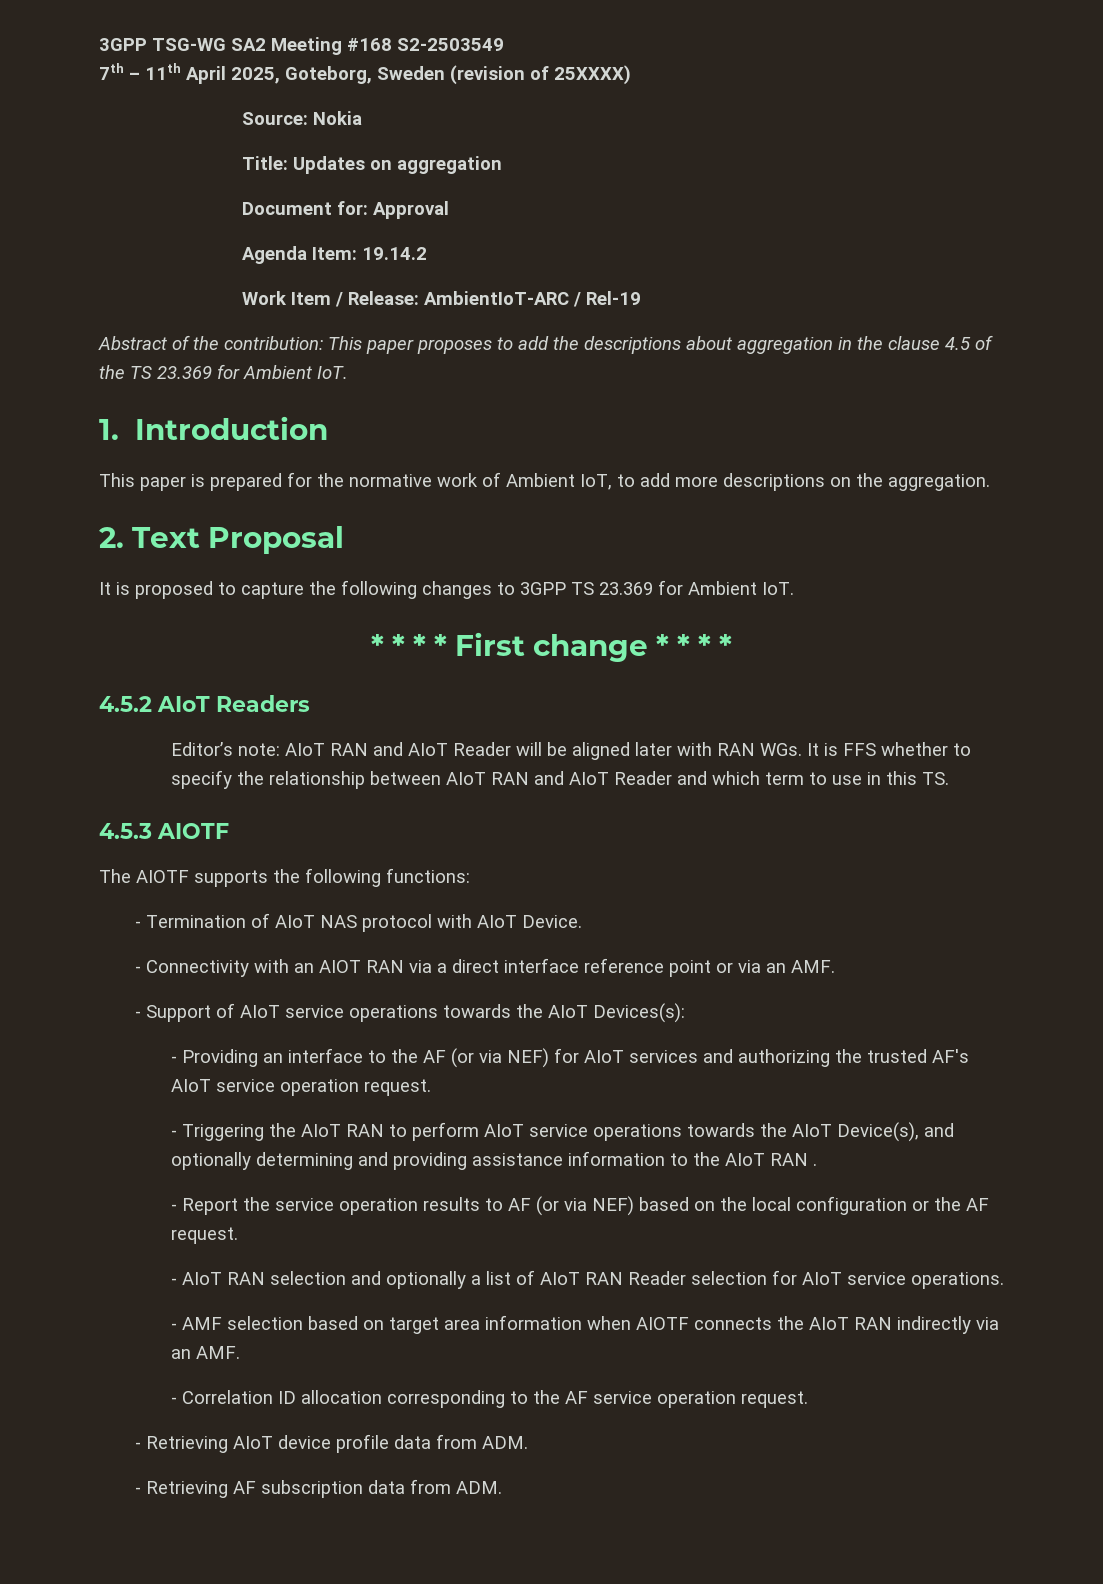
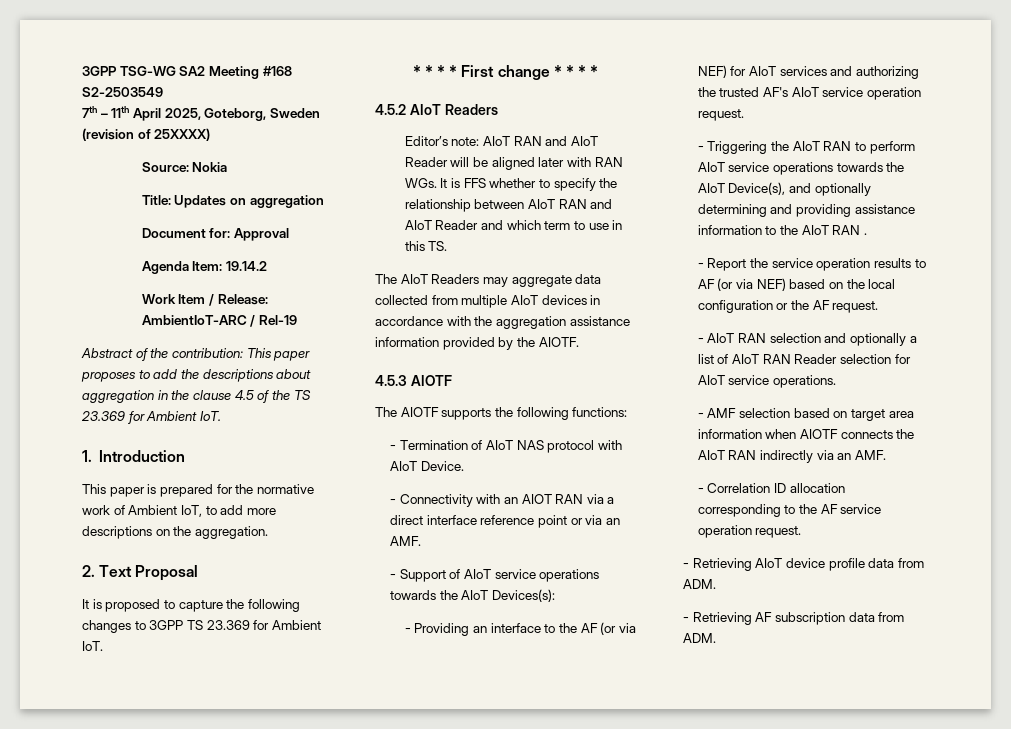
+ The AIoT Readers may aggregate data collected from multiple AIoT devices in accordance with the aggregation assistance information provided by the AIOTF.

